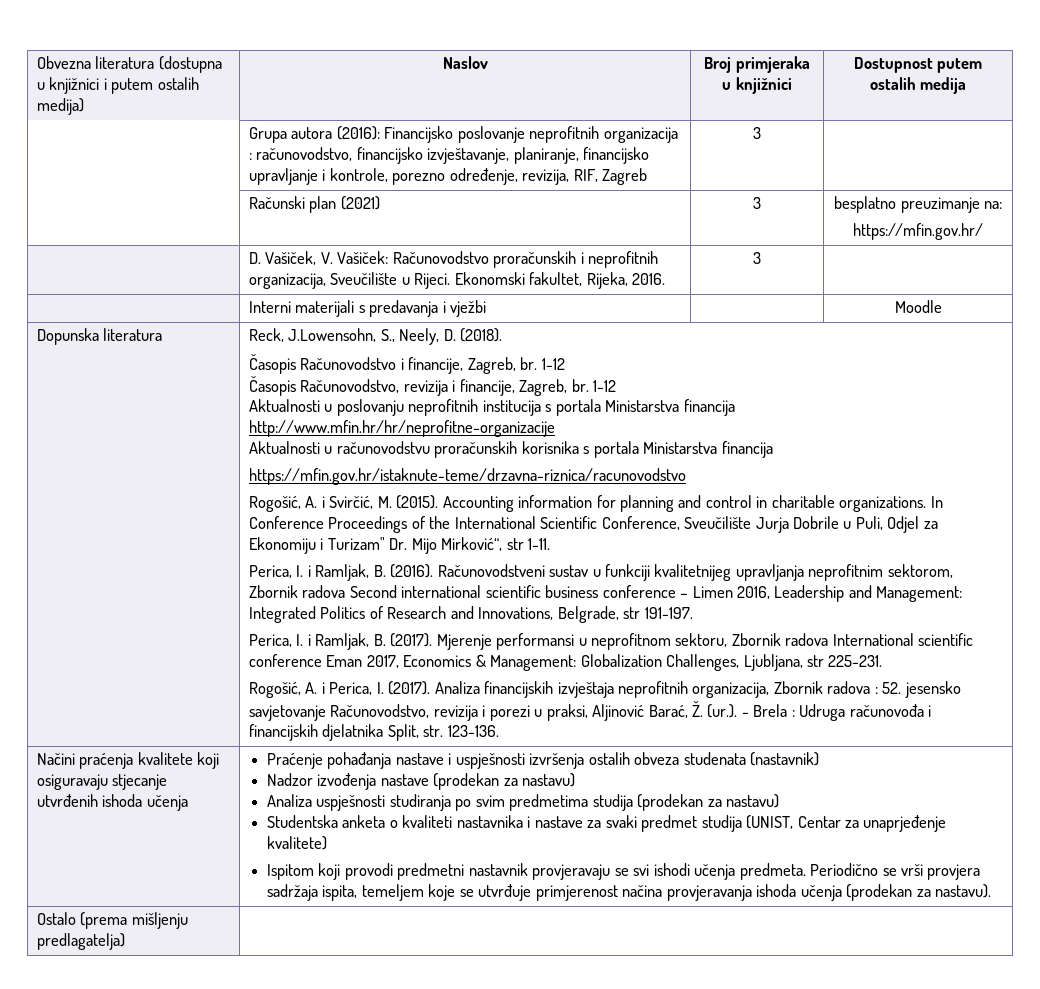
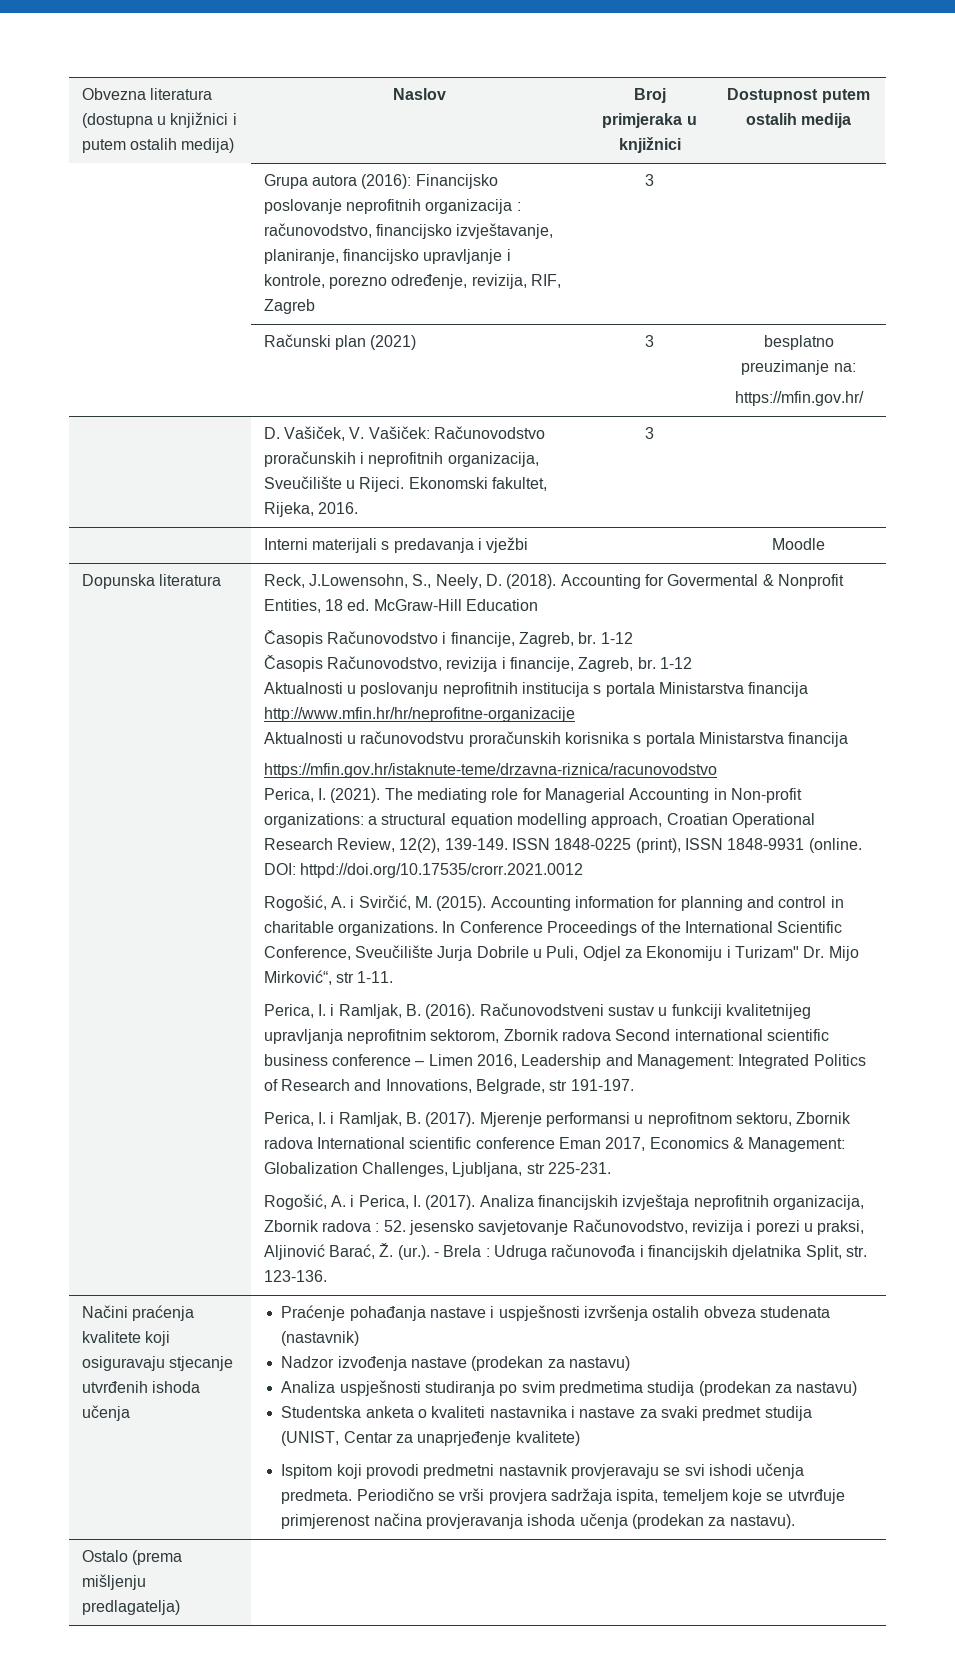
+ Accounting for Govermental & Nonprofit Entities, 18 ed. McGraw-Hill Education
+ Perica, I. (2021). The mediating role for Managerial Accounting in Non-profit organizations: a structural equation modelling approach, Croatian Operational Research Review, 12(2), 139-149. ISSN 1848-0225 (print), ISSN 1848-9931 (online. DOI: httpd://doi.org/10.17535/crorr.2021.0012

